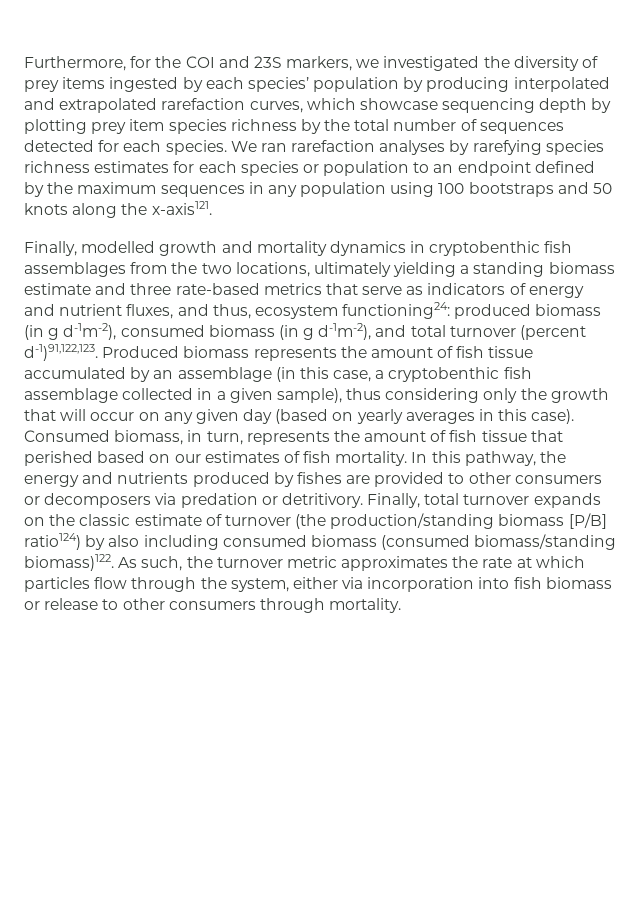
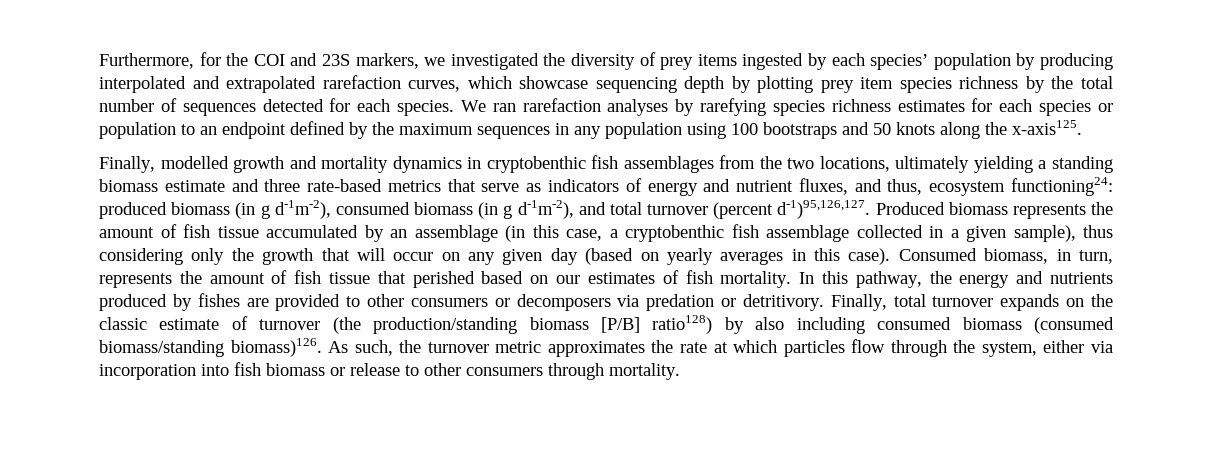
- We ran rarefaction analyses by rarefying species richness estimates for each species or population to an endpoint defined by the maximum sequences in any population using 100 bootstraps and 50 knots along the x-axis121.
+ We ran rarefaction analyses by rarefying species richness estimates for each species or population to an endpoint defined by the maximum sequences in any population using 100 bootstraps and 50 knots along the x-axis125.
- Finally, modelled growth and mortality dynamics in cryptobenthic fish assemblages from the two locations, ultimately yielding a standing biomass estimate and three rate-based metrics that serve as indicators of energy and nutrient fluxes, and thus, ecosystem functioning24: produced biomass (in g d-1m-2), consumed biomass (in g d-1m-2), and total turnover (percent d-1)91,122,123.
+ Finally, modelled growth and mortality dynamics in cryptobenthic fish assemblages from the two locations, ultimately yielding a standing biomass estimate and three rate-based metrics that serve as indicators of energy and nutrient fluxes, and thus, ecosystem functioning24: produced biomass (in g d-1m-2), consumed biomass (in g d-1m-2), and total turnover (percent d-1)95,126,127.
- Finally, total turnover expands on the classic estimate of turnover (the production/standing biomass [P/B] ratio124) by also including consumed biomass (consumed biomass/standing biomass)122.
+ Finally, total turnover expands on the classic estimate of turnover (the production/standing biomass [P/B] ratio128) by also including consumed biomass (consumed biomass/standing biomass)126.

